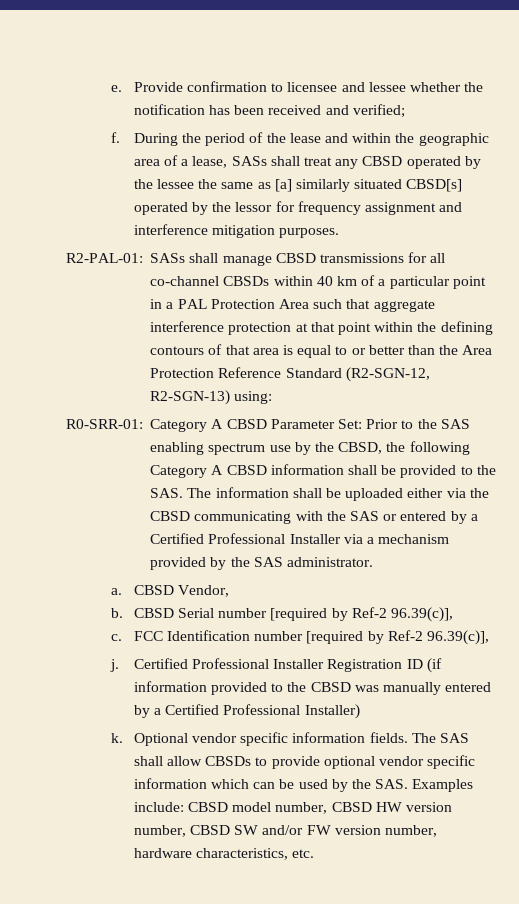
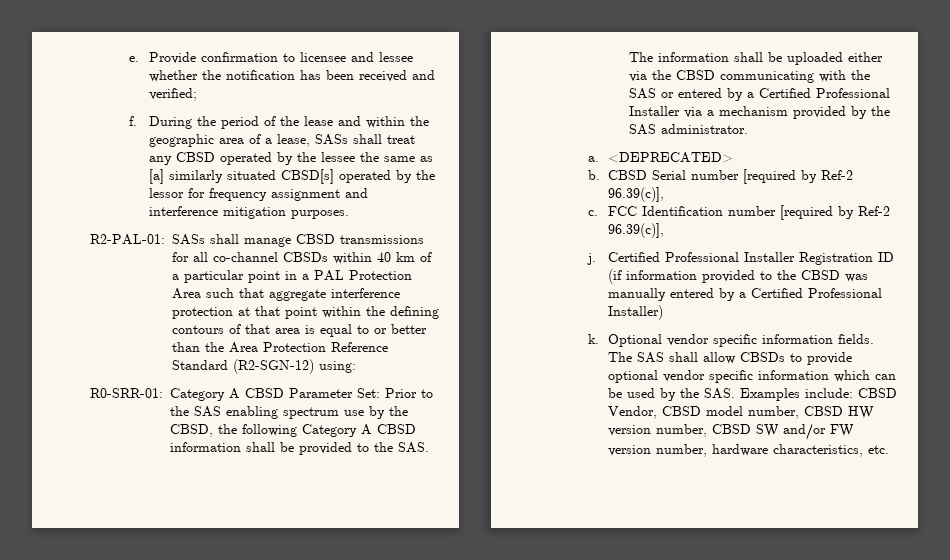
- R2-PAL-01: SASs shall manage CBSD transmissions for all co-channel CBSDs within 40 km of a particular point in a PAL Protection Area such that aggregate interference protection at that point within the defining contours of that area is equal to or better than the Area Protection Reference Standard (R2-SGN-12, R2-SGN-13) using:
+ R2-PAL-01: SASs shall manage CBSD transmissions for all co-channel CBSDs within 40 km of a particular point in a PAL Protection Area such that aggregate interference protection at that point within the defining contours of that area is equal to or better than the Area Protection Reference Standard (R2-SGN-12) using:
- CBSD Vendor,
+ <DEPRECATED>
- The SAS shall allow CBSDs to provide optional vendor specific information which can be used by the SAS. Examples include: CBSD model number, CBSD HW version number, CBSD SW and/or FW version number, hardware characteristics, etc.
+ The SAS shall allow CBSDs to provide optional vendor specific information which can be used by the SAS. Examples include: CBSD Vendor, CBSD model number, CBSD HW version number, CBSD SW and/or FW version number, hardware characteristics, etc.

